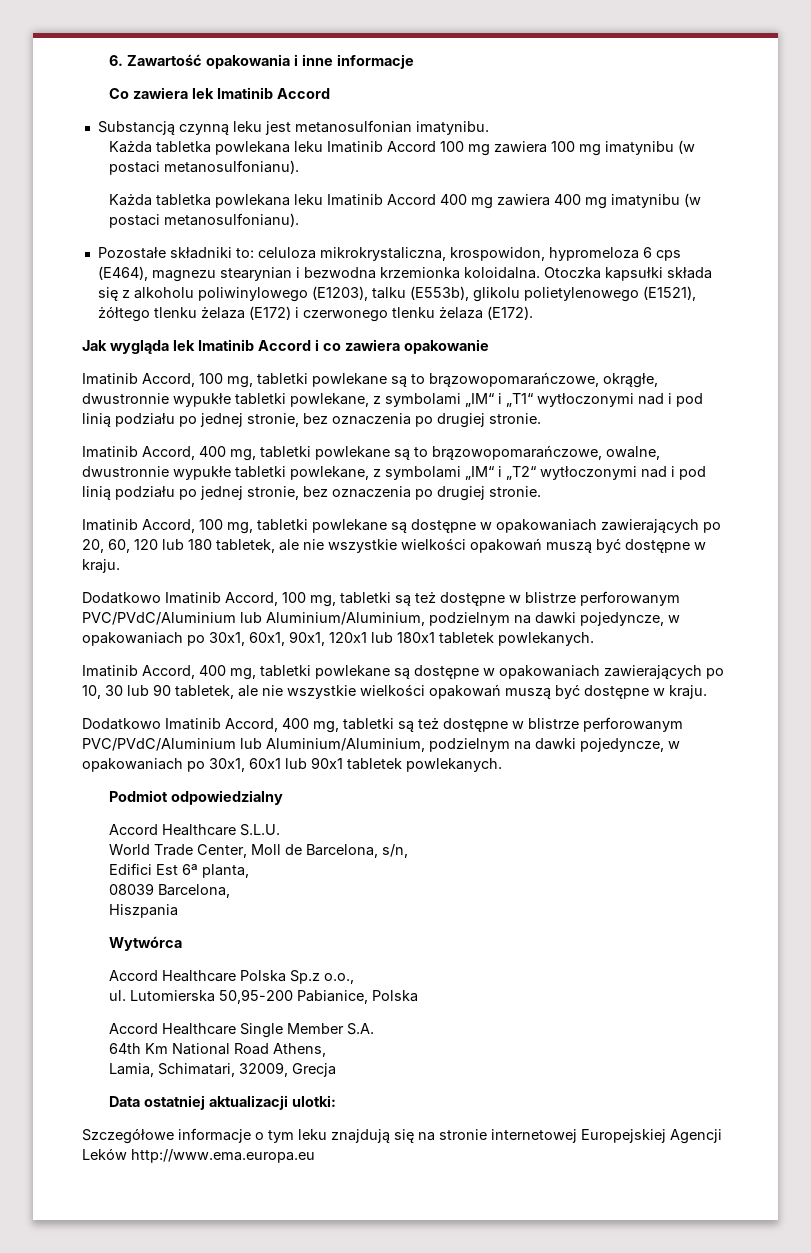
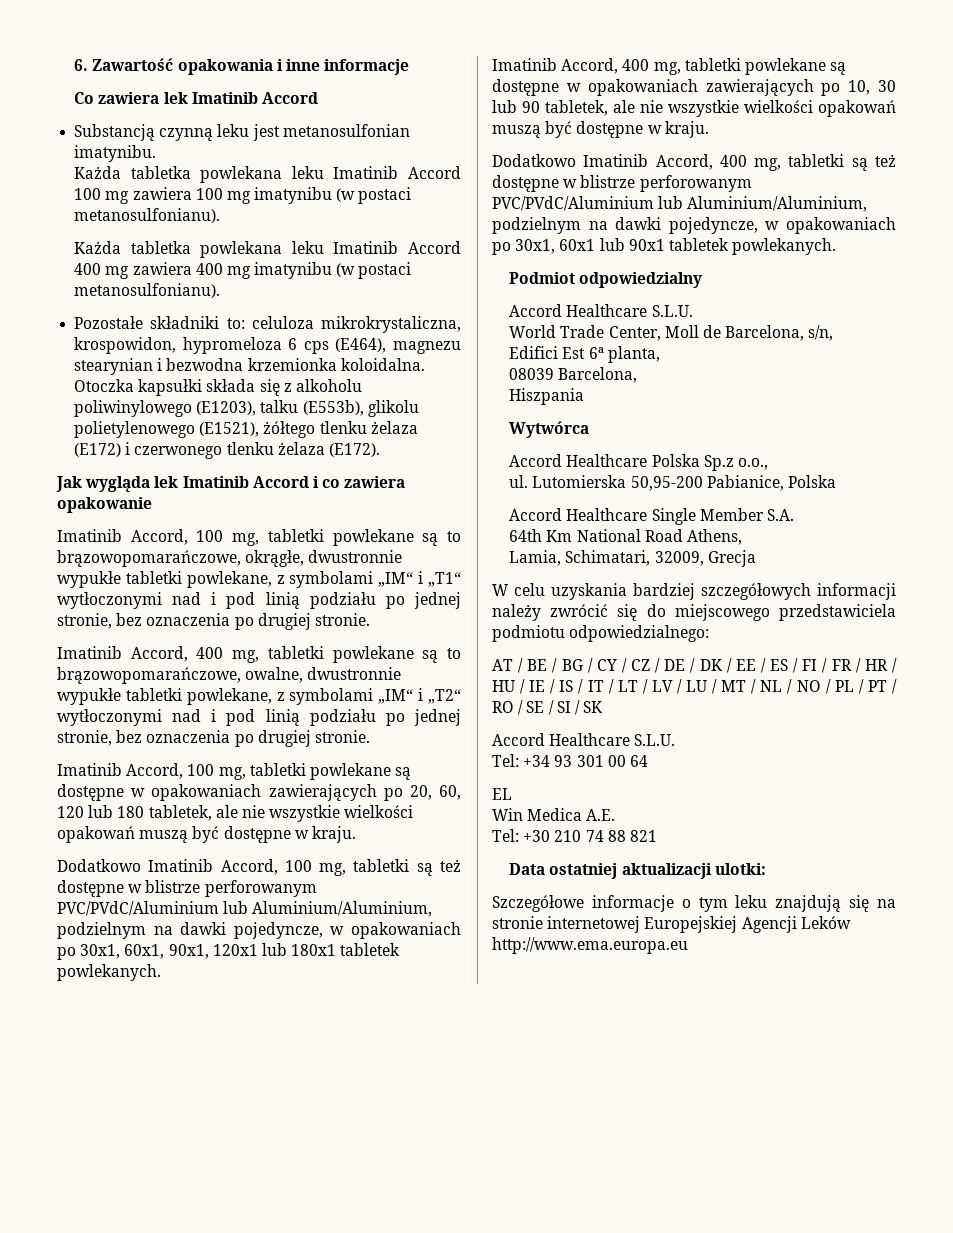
+ W celu uzyskania bardziej szczegółowych informacji należy zwrócić się do miejscowego przedstawiciela podmiotu odpowiedzialnego:
+ AT / BE / BG / CY / CZ / DE / DK / EE / ES / FI / FR / HR / HU / IE / IS / IT / LT / LV / LU / MT / NL / NO / PL / PT / RO / SE / SI / SK
+ Accord Healthcare S.L.U.
+ Tel: +34 93 301 00 64
+ EL
+ Win Medica Α.Ε.
+ Τel: +30 210 74 88 821

